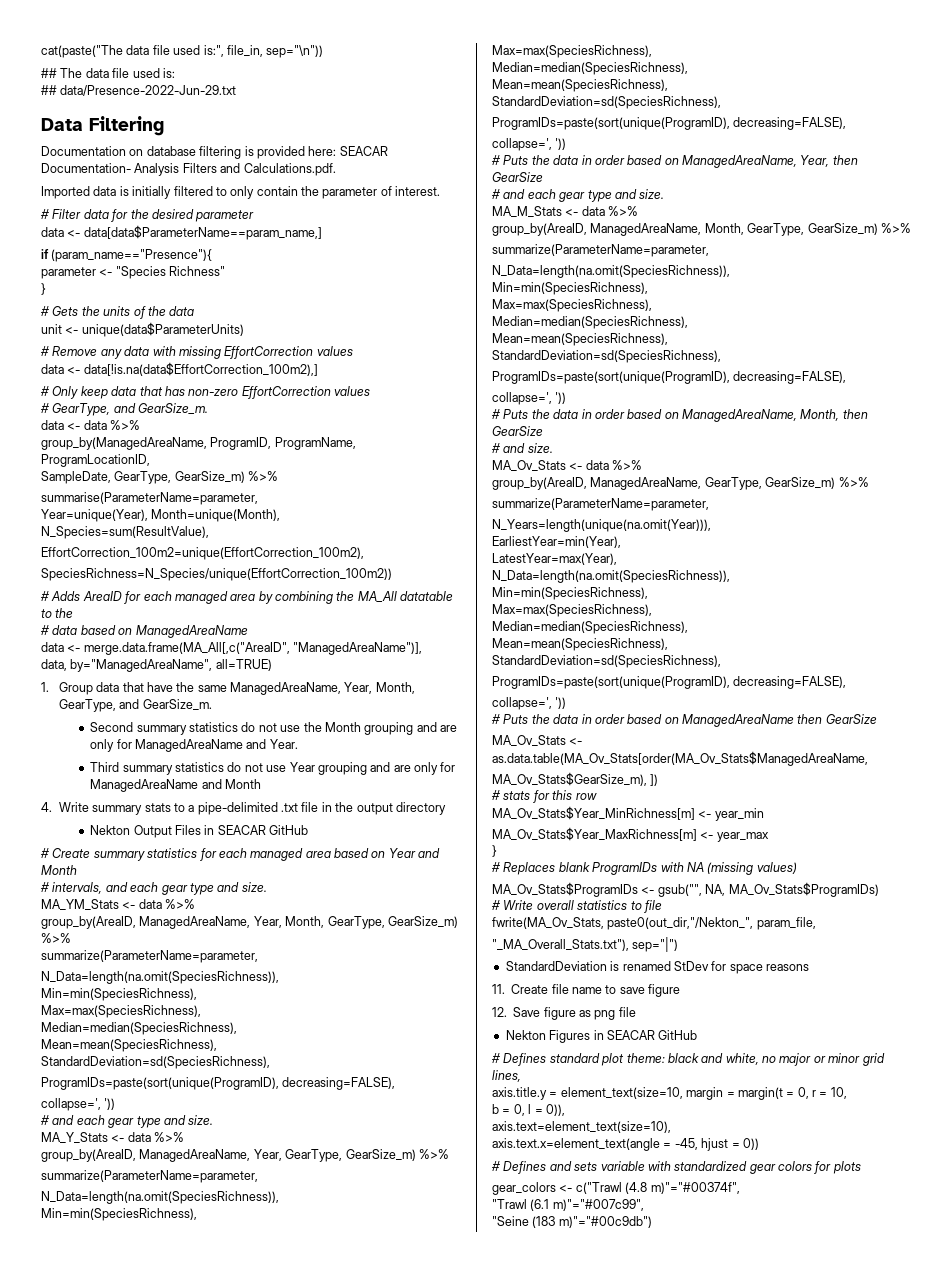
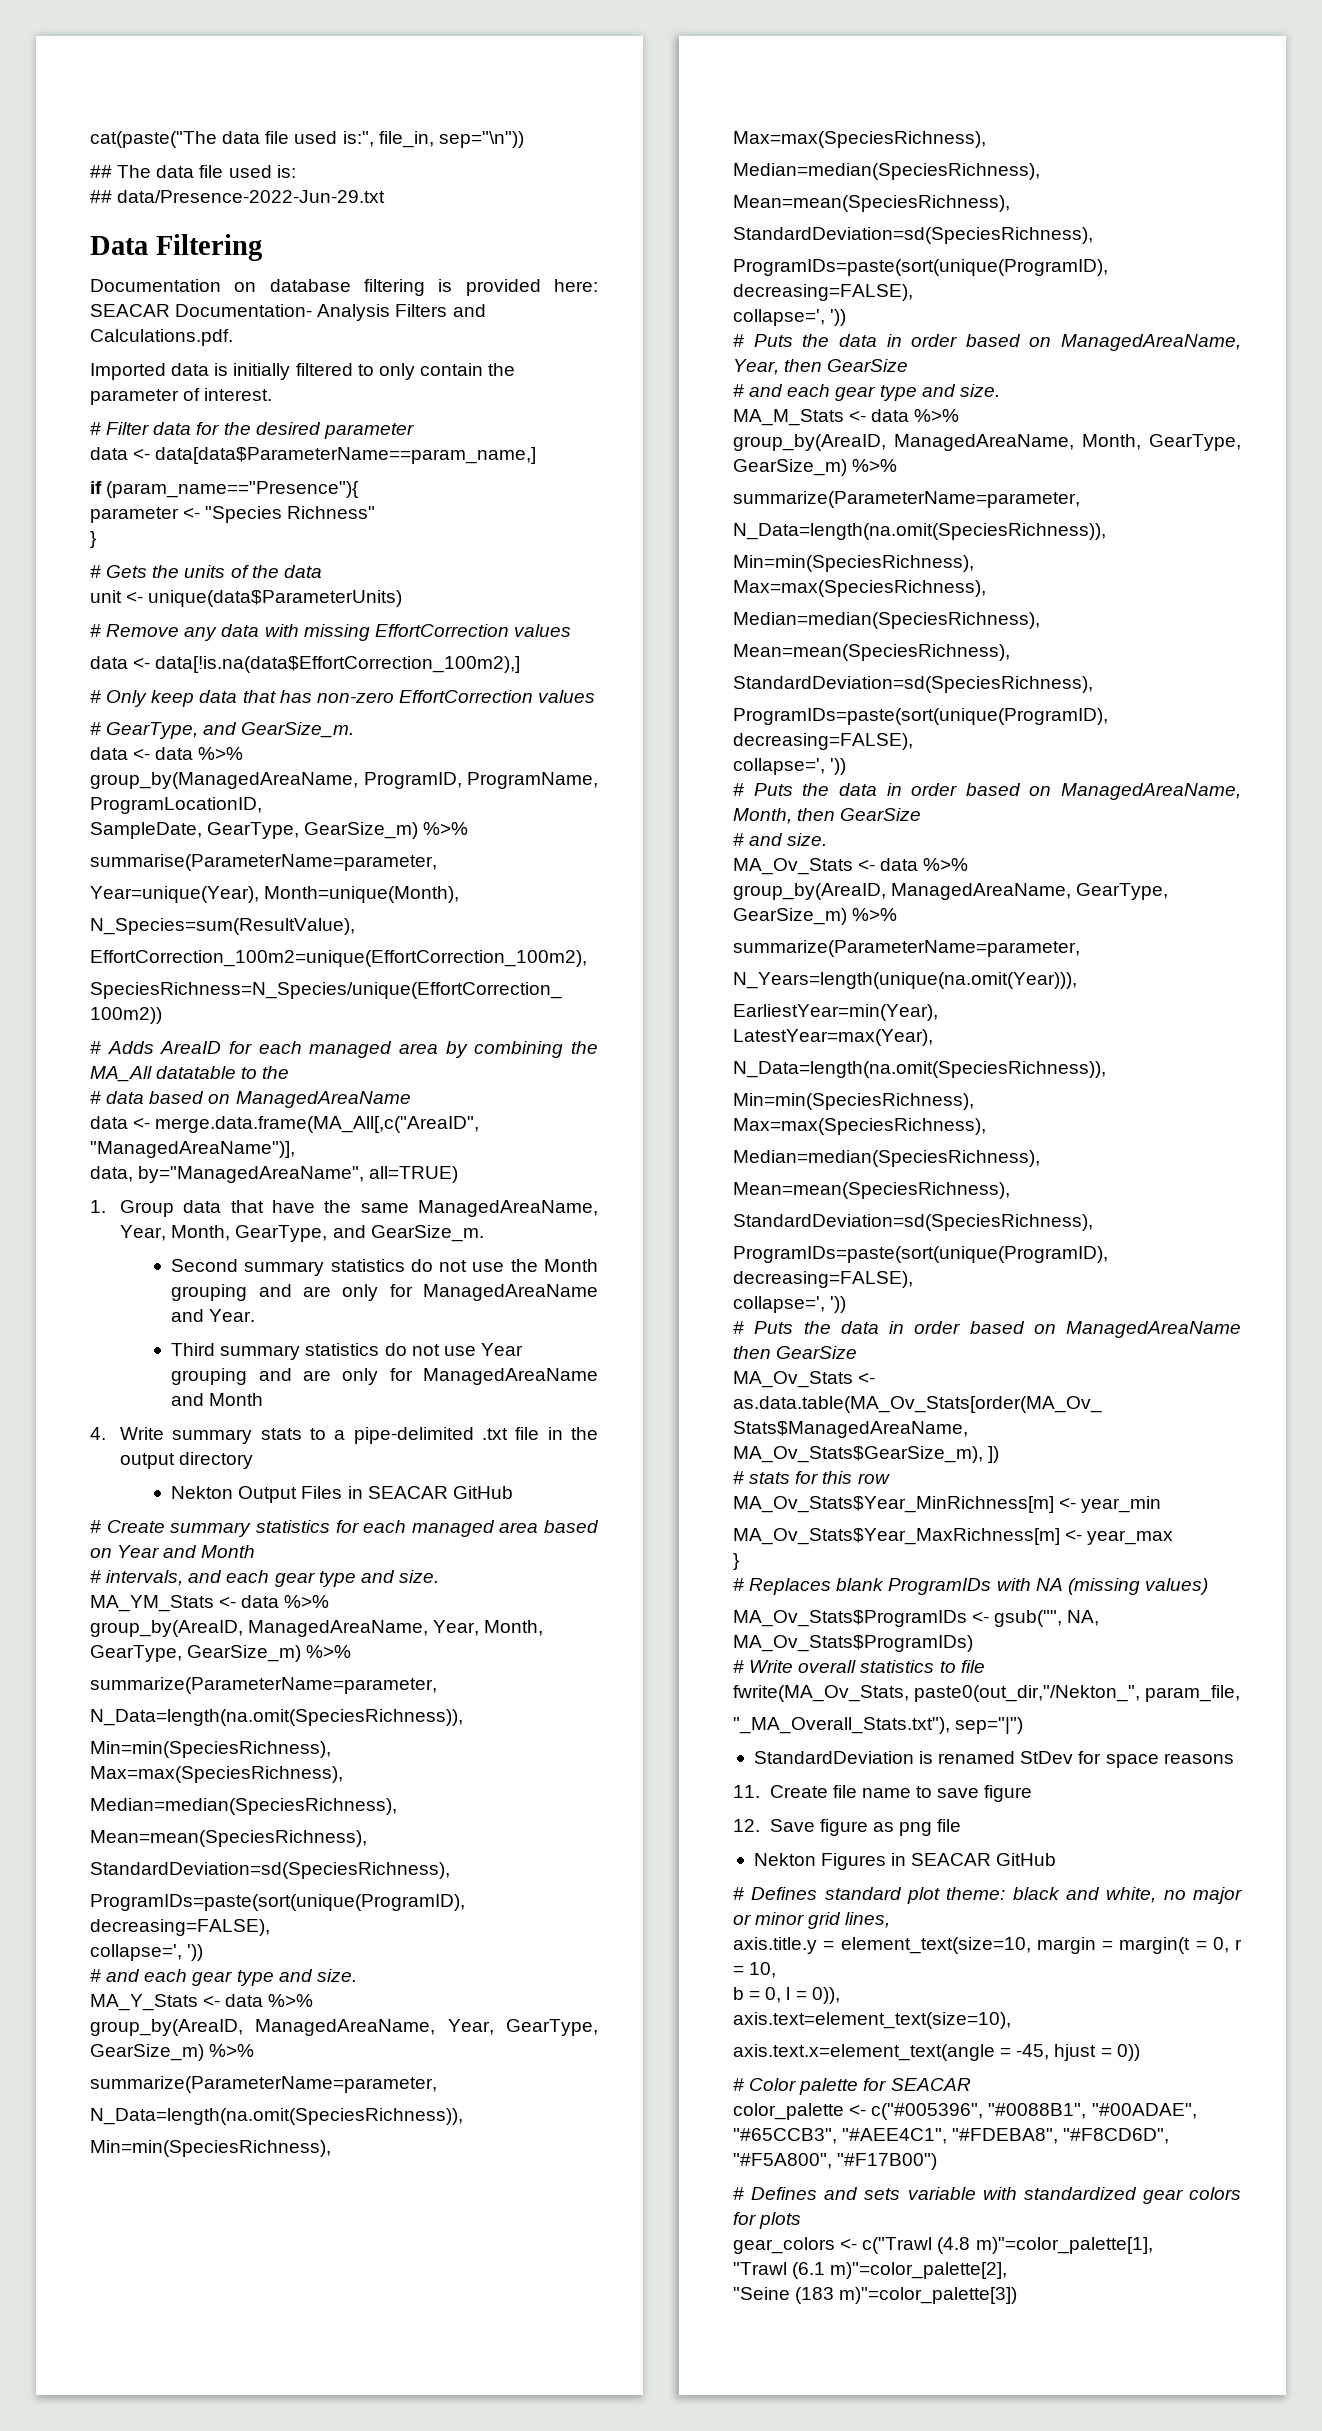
+ # Color palette for SEACAR
+ color_palette <- c("#005396", "#0088B1", "#00ADAE", "#65CCB3", "#AEE4C1", "#FDEBA8", "#F8CD6D", "#F5A800", "#F17B00")
- gear_colors <- c("Trawl (4.8 m)"="#00374f",
+ gear_colors <- c("Trawl (4.8 m)"=color_palette[1],
- "Trawl (6.1 m)"="#007c99",
+ "Trawl (6.1 m)"=color_palette[2],
- "Seine (183 m)"="#00c9db")
+ "Seine (183 m)"=color_palette[3])

